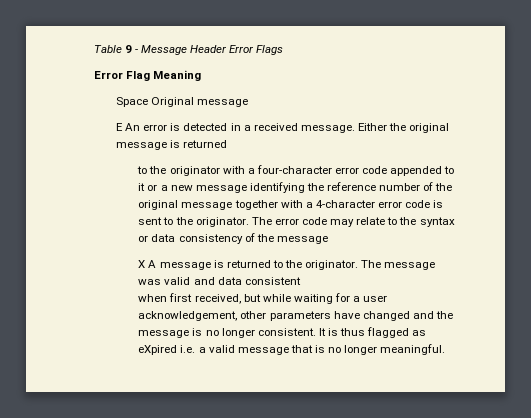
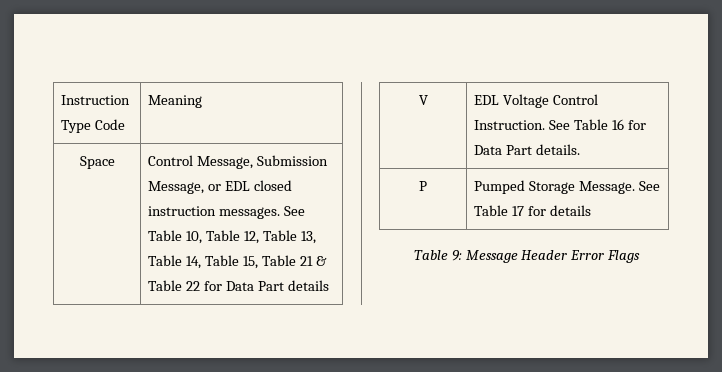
- Table 9 - Message Header Error Flags
- Error Flag Meaning
- Space Original message
- E An error is detected in a received message. Either the original message is returned
- to the originator with a four-character error code appended to it or a new message identifying the reference number of the original message together with a 4-character error code is sent to the originator. The error code may relate to the syntax or data consistency of the message
- X A message is returned to the originator. The message was valid and data consistent
- when first received, but while waiting for a user acknowledgement, other parameters have changed and the message is no longer consistent. It is thus flagged as eXpired i.e. a valid message that is no longer meaningful.
+ Instruction Type Code | Meaning
+ Space | Control Message, Submission Message, or EDL closed instruction messages. See Table 10, Table 12, Table 13, Table 14, Table 15, Table 21 & Table 22 for Data Part details
+ V | EDL Voltage Control Instruction. See Table 16 for Data Part details.
+ P | Pumped Storage Message. See Table 17 for details
+ Table 9: Message Header Error Flags

